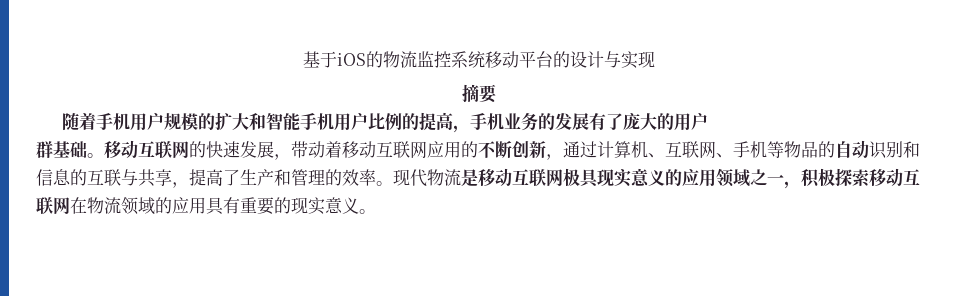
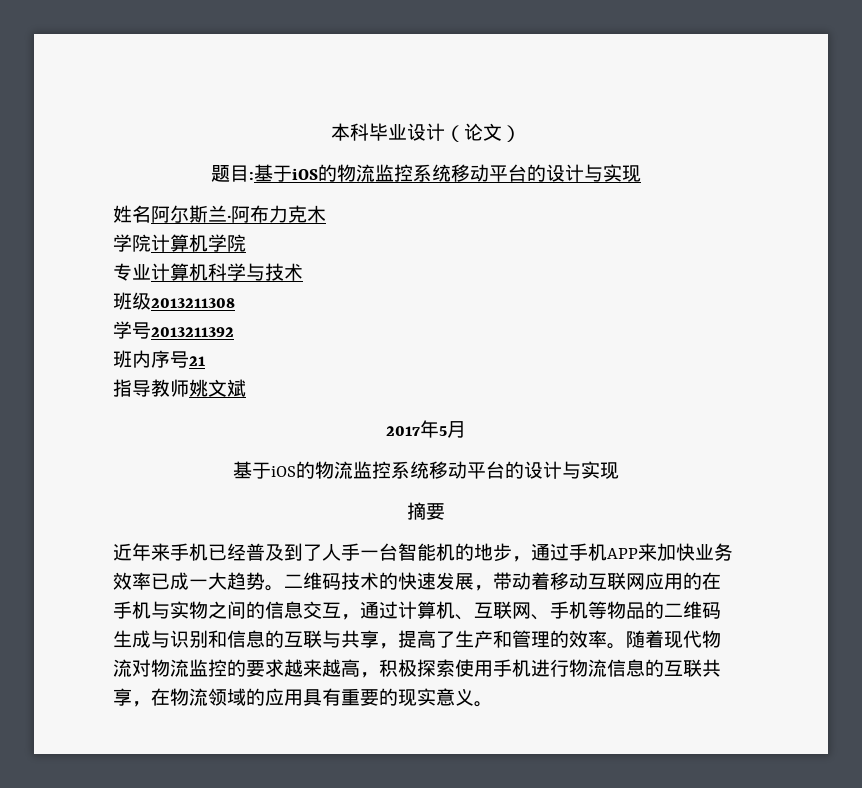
+ 本科毕业设计（论文）
+ 题目:基于iOS的物流监控系统移动平台的设计与实现
+ 姓名阿尔斯兰·阿布力克木
+ 学院计算机学院
+ 专业计算机科学与技术
+ 班级2013211308
+ 学号2013211392
+ 班内序号21
+ 指导教师姚文斌
+ 2017年5月
- 随着手机用户规模的扩大和智能手机用户比例的提高，手机业务的发展有了庞大的用户
- 群基础。移动互联网的快速发展，带动着移动互联网应用的不断创新，通过计算机、互联网、手机等物品的自动识别和信息的互联与共享，提高了生产和管理的效率。
+ 近年来手机已经普及到了人手一台智能机的地步，通过手机APP来加快业务效率已成一大趋势。二维码技术的快速发展，带动着移动互联网应用的在手机与实物之间的信息交互，通过计算机、互联网、手机等物品的二维码生成与识别和信息的互联与共享，提高了生产和管理的效率。
- 现代物流是移动互联网极具现实意义的应用领域之一，积极探索移动互联网在物流领域的应用具有重要的现实意义。
+ 随着现代物流对物流监控的要求越来越高，积极探索使用手机进行物流信息的互联共享，在物流领域的应用具有重要的现实意义。

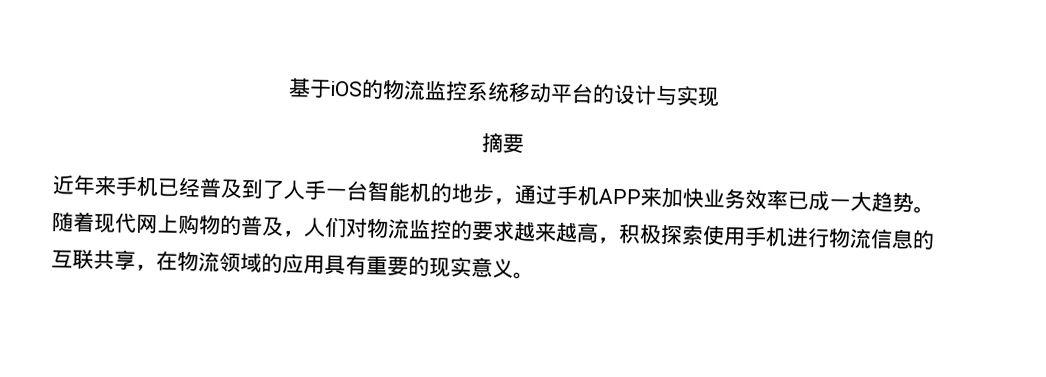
- 本科毕业设计（论文）
- 题目:基于iOS的物流监控系统移动平台的设计与实现
- 姓名阿尔斯兰·阿布力克木
- 学院计算机学院
- 专业计算机科学与技术
- 班级2013211308
- 学号2013211392
- 班内序号21
- 指导教师姚文斌
- 2017年5月
- 二维码技术的快速发展，带动着移动互联网应用的在手机与实物之间的信息交互，通过计算机、互联网、手机等物品的二维码生成与识别和信息的互联与共享，提高了生产和管理的效率。随着现代物流对物流监控的要求越来越高，积极探索使用手机进行物流信息的互联共享，在物流领域的应用具有重要的现实意义。
+ 随着现代网上购物的普及，人们对物流监控的要求越来越高，积极探索使用手机进行物流信息的互联共享，在物流领域的应用具有重要的现实意义。

